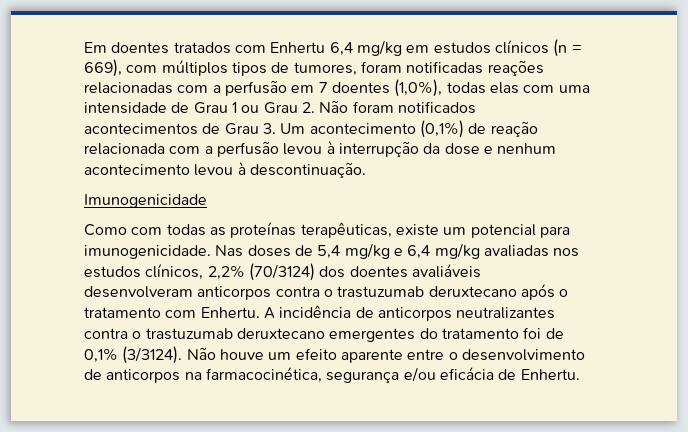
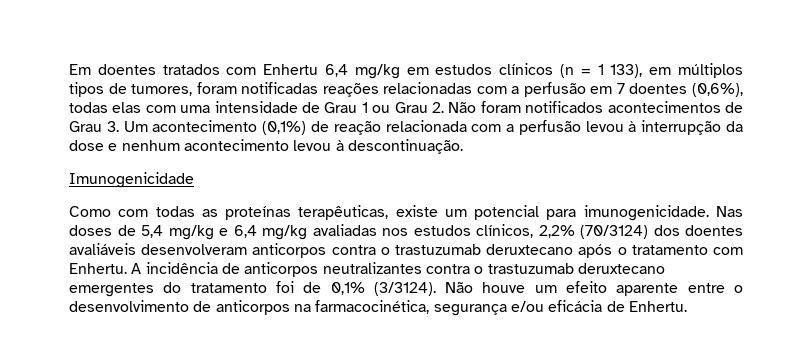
- Em doentes tratados com Enhertu 6,4 mg/kg em estudos clínicos (n = 669), com múltiplos tipos de tumores, foram notificadas reações relacionadas com a perfusão em 7 doentes (1,0%), todas elas com uma intensidade de Grau 1 ou Grau 2. Não foram notificados acontecimentos de Grau 3. Um acontecimento (0,1%) de reação relacionada com a perfusão levou à interrupção da dose e nenhum acontecimento levou à descontinuação.
+ Em doentes tratados com Enhertu 6,4 mg/kg em estudos clínicos (n = 1 133), em múltiplos tipos de tumores, foram notificadas reações relacionadas com a perfusão em 7 doentes (0,6%), todas elas com uma intensidade de Grau 1 ou Grau 2. Não foram notificados acontecimentos de Grau 3. Um acontecimento (0,1%) de reação relacionada com a perfusão levou à interrupção da dose e nenhum acontecimento levou à descontinuação.

